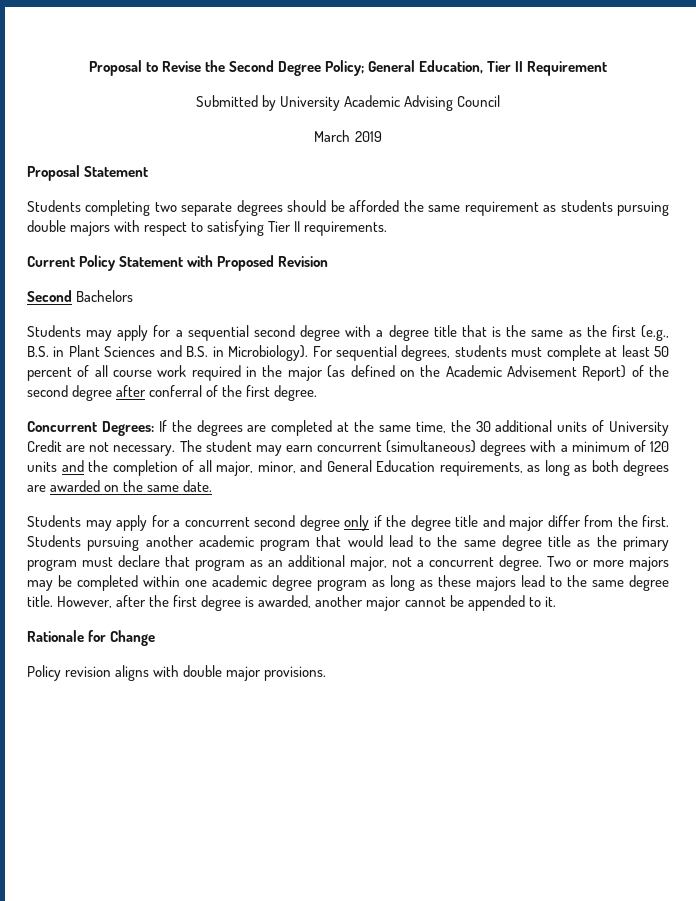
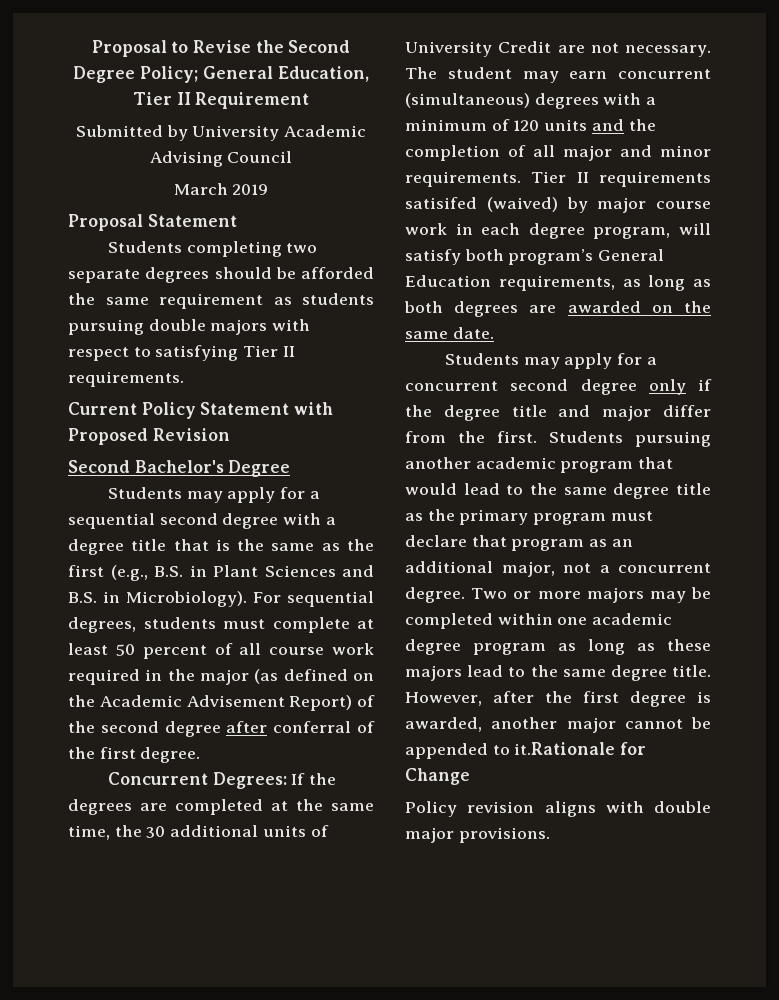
- Second Bachelors
+ Second Bachelor's Degree
- The student may earn concurrent (simultaneous) degrees with a minimum of 120 units and the completion of all major, minor, and General Education requirements, as long as both degrees are awarded on the same date.
+ The student may earn concurrent (simultaneous) degrees with a minimum of 120 units and the completion of all major and minor requirements. Tier II requirements satisifed (waived) by major course work in each degree program, will satisfy both program’s General Education requirements, as long as both degrees are awarded on the same date.
- However, after the first degree is awarded, another major cannot be appended to it.
- Rationale for Change
+ However, after the first degree is awarded, another major cannot be appended to it.Rationale for Change

